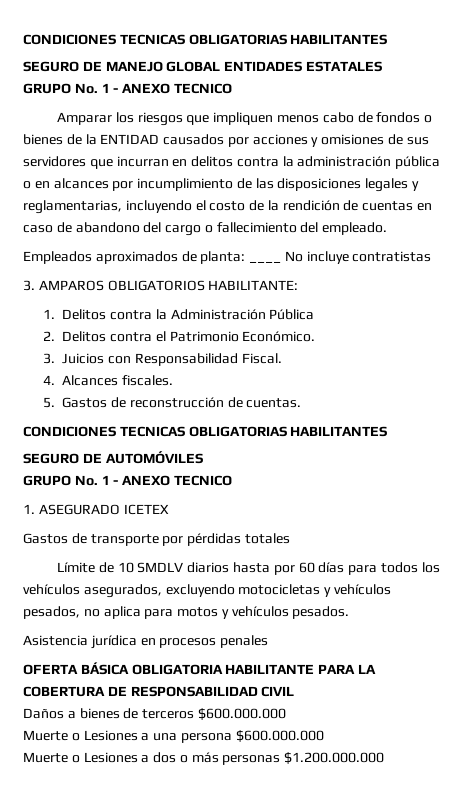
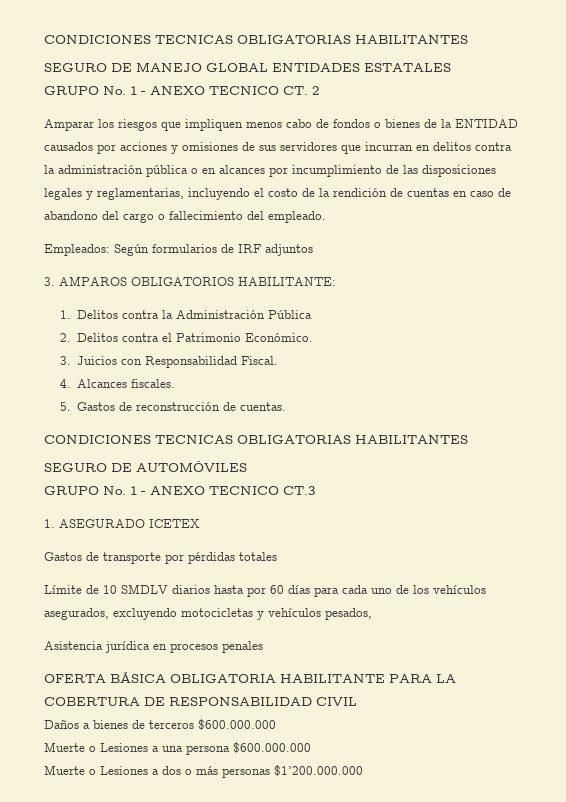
  SEGURO DE MANEJO GLOBAL ENTIDADES ESTATALES
- GRUPO No. 1 - ANEXO TECNICO
+ GRUPO No. 1 - ANEXO TECNICO CT. 2
- Empleados aproximados de planta: ____ No incluye contratistas
+ Empleados: Según formularios de IRF adjuntos
  SEGURO DE AUTOMÓVILES
- GRUPO No. 1 - ANEXO TECNICO
+ GRUPO No. 1 - ANEXO TECNICO CT.3
- Límite de 10 SMDLV diarios hasta por 60 días para todos los vehículos asegurados, excluyendo motocicletas y vehículos pesados, no aplica para motos y vehículos pesados.
+ Límite de 10 SMDLV diarios hasta por 60 días para cada uno de los vehículos asegurados, excluyendo motocicletas y vehículos pesados,
- Muerte o Lesiones a dos o más personas $1.200.000.000
+ Muerte o Lesiones a dos o más personas $1’200.000.000

